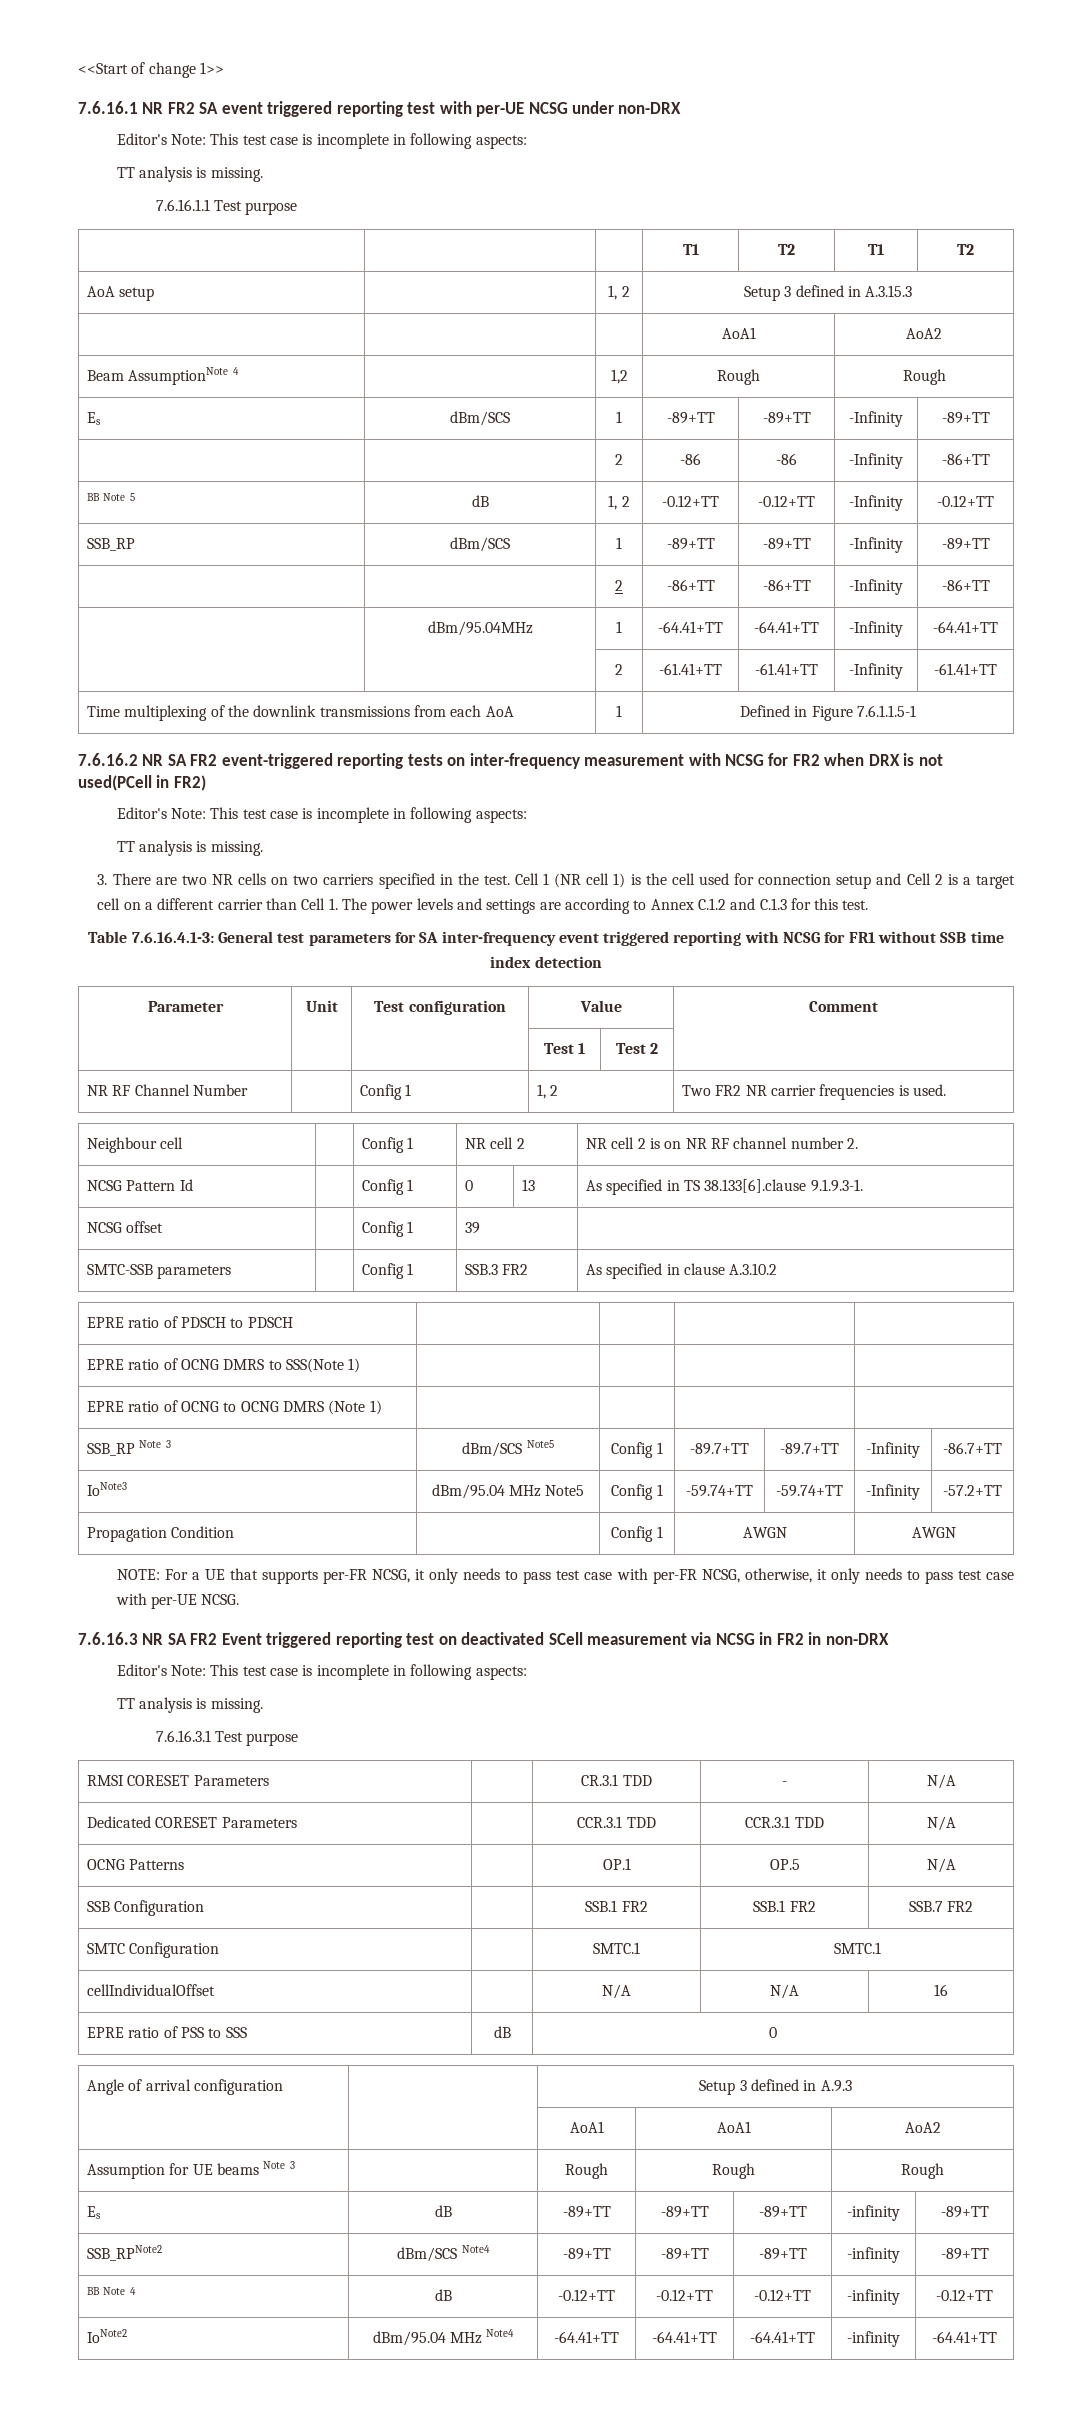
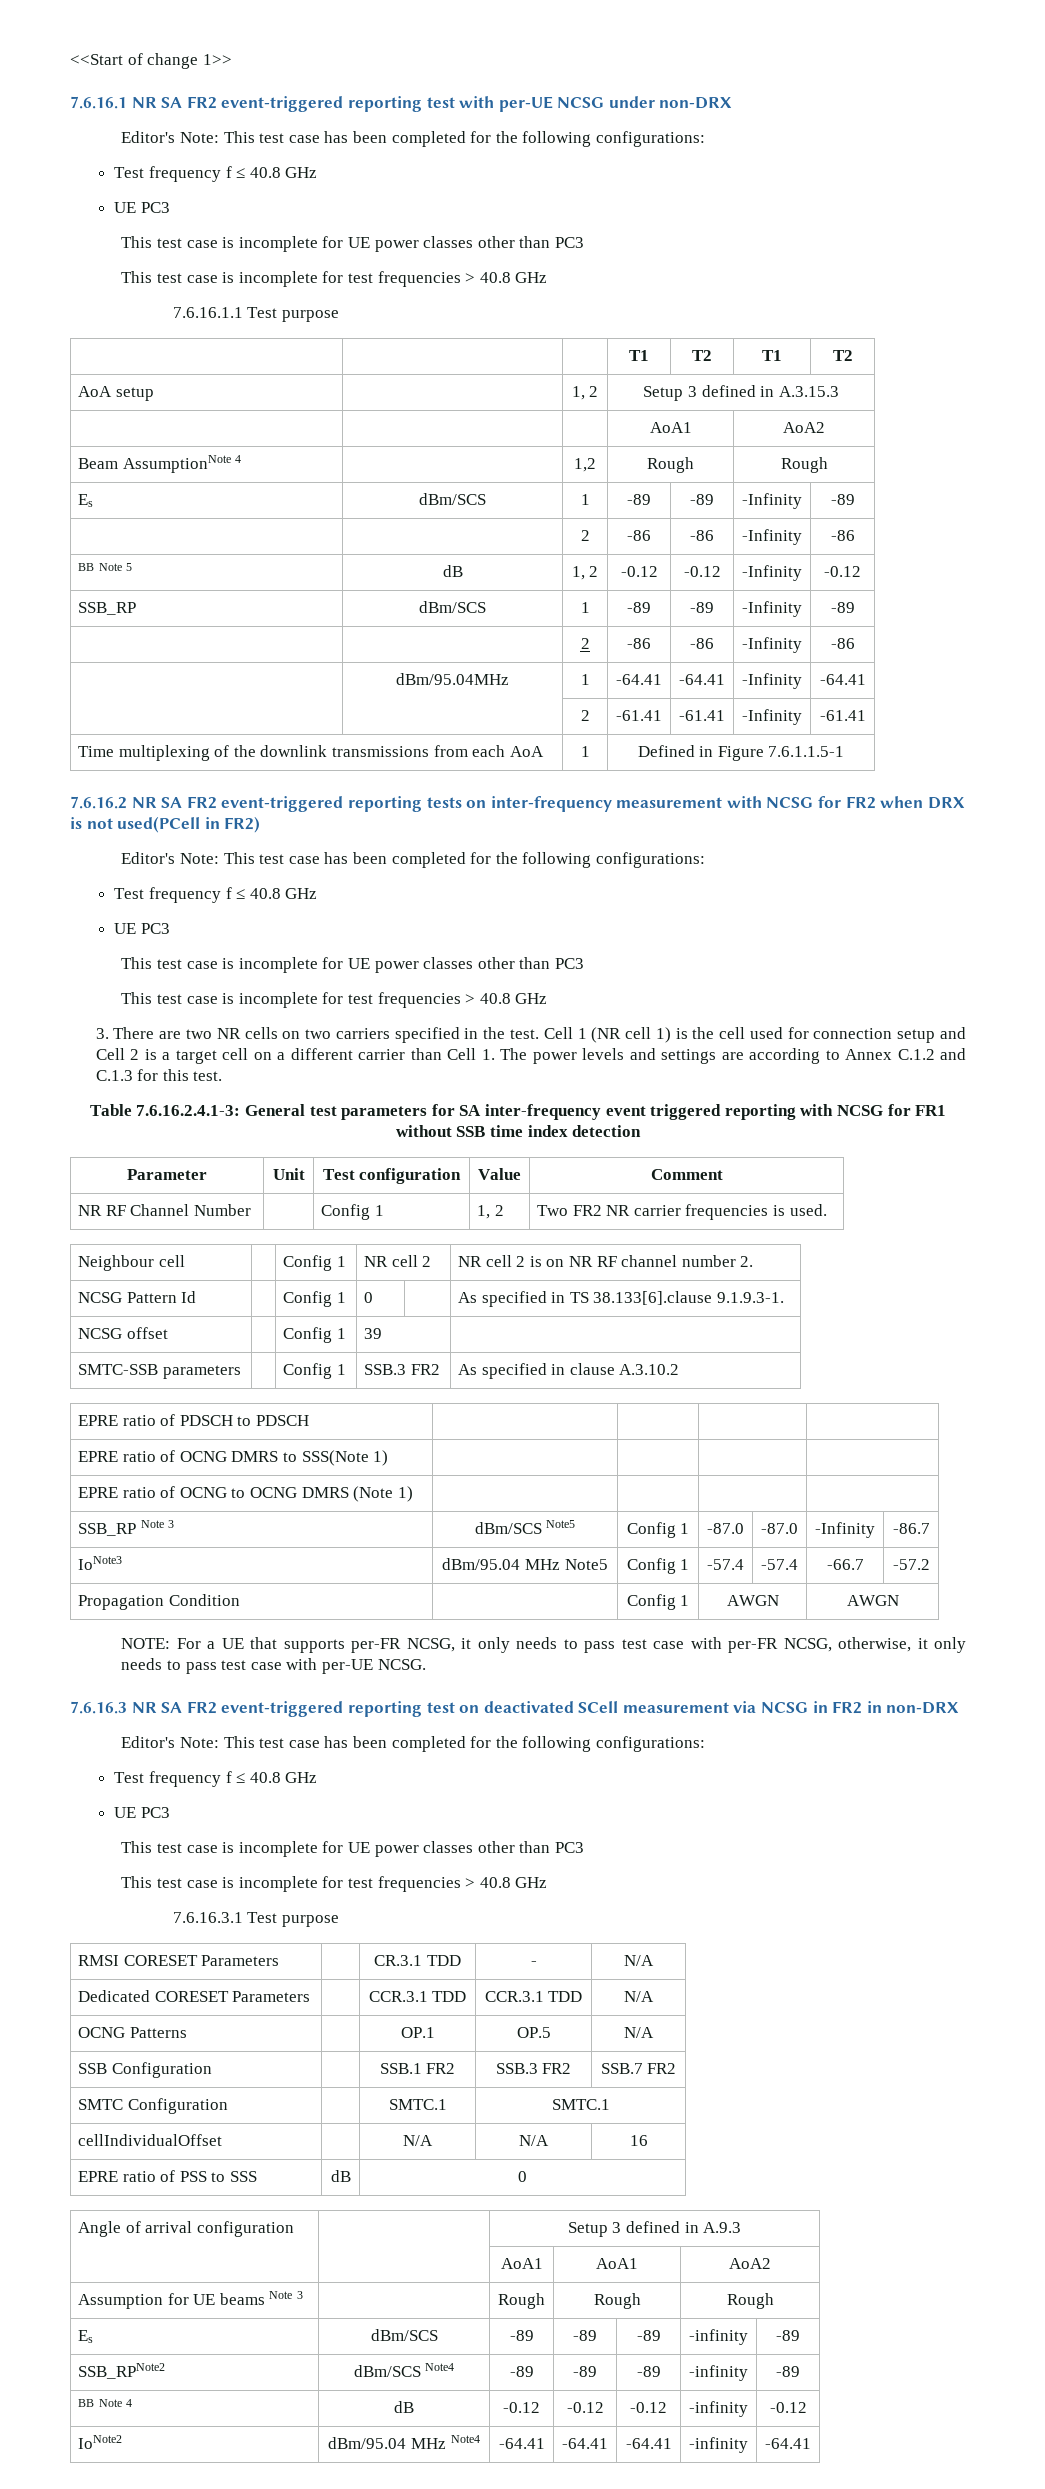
- 7.6.16.1 NR FR2 SA event triggered reporting test with per-UE NCSG under non-DRX
- Editor's Note: This test case is incomplete in following aspects:
- TT analysis is missing.
+ 7.6.16.1 NR SA FR2 event-triggered reporting test with per-UE NCSG under non-DRX
+ Editor's Note: This test case has been completed for the following configurations:
+ Test frequency f ≤ 40.8 GHz
+ UE PC3
+ This test case is incomplete for UE power classes other than PC3
+ This test case is incomplete for test frequencies > 40.8 GHz
- Es | dBm/SCS | 1 | -89+TT | -89+TT | -Infinity | -89+TT
- | | 2 | -86 | -86 | -Infinity | -86+TT
+ Es | dBm/SCS | 1 | -89 | -89 | -Infinity | -89
+ | | 2 | -86 | -86 | -Infinity | -86
- BB Note 5 | dB | 1, 2 | -0.12+TT | -0.12+TT | -Infinity | -0.12+TT
+ BB Note 5 | dB | 1, 2 | -0.12 | -0.12 | -Infinity | -0.12
- SSB_RP | dBm/SCS | 1 | -89+TT | -89+TT | -Infinity | -89+TT
- | | 2 | -86+TT | -86+TT | -Infinity | -86+TT
+ SSB_RP | dBm/SCS | 1 | -89 | -89 | -Infinity | -89
+ | | 2 | -86 | -86 | -Infinity | -86
- | dBm/95.04MHz | 1 | -64.41+TT | -64.41+TT | -Infinity | -64.41+TT
- | | 2 | -61.41+TT | -61.41+TT | -Infinity | -61.41+TT
+ | dBm/95.04MHz | 1 | -64.41 | -64.41 | -Infinity | -64.41
+ | | 2 | -61.41 | -61.41 | -Infinity | -61.41
  7.6.16.2 NR SA FR2 event-triggered reporting tests on inter-frequency measurement with NCSG for FR2 when DRX is not used(PCell in FR2)
- Editor's Note: This test case is incomplete in following aspects:
- TT analysis is missing.
+ Editor's Note: This test case has been completed for the following configurations:
+ Test frequency f ≤ 40.8 GHz
+ UE PC3
+ This test case is incomplete for UE power classes other than PC3
+ This test case is incomplete for test frequencies > 40.8 GHz
- Table 7.6.16.4.1-3: General test parameters for SA inter-frequency event triggered reporting with NCSG for FR1 without SSB time index detection
+ Table 7.6.16.2.4.1-3: General test parameters for SA inter-frequency event triggered reporting with NCSG for FR1 without SSB time index detection
- | | | Test 1 | Test 2 |
- NCSG Pattern Id | | Config 1 | 0 | 13 | As specified in TS 38.133[6].clause 9.1.9.3-1.
+ NCSG Pattern Id | | Config 1 | 0 | | As specified in TS 38.133[6].clause 9.1.9.3-1.
- SSB_RP Note 3 | dBm/SCS Note5 | Config 1 | -89.7+TT | -89.7+TT | -Infinity | -86.7+TT
+ SSB_RP Note 3 | dBm/SCS Note5 | Config 1 | -87.0 | -87.0 | -Infinity | -86.7
- IoNote3 | dBm/95.04 MHz Note5 | Config 1 | -59.74+TT | -59.74+TT | -Infinity | -57.2+TT
+ IoNote3 | dBm/95.04 MHz Note5 | Config 1 | -57.4 | -57.4 | -66.7 | -57.2
- 7.6.16.3 NR SA FR2 Event triggered reporting test on deactivated SCell measurement via NCSG in FR2 in non-DRX
- Editor's Note: This test case is incomplete in following aspects:
- TT analysis is missing.
+ 7.6.16.3 NR SA FR2 event-triggered reporting test on deactivated SCell measurement via NCSG in FR2 in non-DRX
+ Editor's Note: This test case has been completed for the following configurations:
+ Test frequency f ≤ 40.8 GHz
+ UE PC3
+ This test case is incomplete for UE power classes other than PC3
+ This test case is incomplete for test frequencies > 40.8 GHz
- SSB Configuration | | SSB.1 FR2 | SSB.1 FR2 | SSB.7 FR2
+ SSB Configuration | | SSB.1 FR2 | SSB.3 FR2 | SSB.7 FR2
- Es | dB | -89+TT | -89+TT | -89+TT | -infinity | -89+TT
+ Es | dBm/SCS | -89 | -89 | -89 | -infinity | -89
- SSB_RPNote2 | dBm/SCS Note4 | -89+TT | -89+TT | -89+TT | -infinity | -89+TT
+ SSB_RPNote2 | dBm/SCS Note4 | -89 | -89 | -89 | -infinity | -89
- BB Note 4 | dB | -0.12+TT | -0.12+TT | -0.12+TT | -infinity | -0.12+TT
+ BB Note 4 | dB | -0.12 | -0.12 | -0.12 | -infinity | -0.12
- IoNote2 | dBm/95.04 MHz Note4 | -64.41+TT | -64.41+TT | -64.41+TT | -infinity | -64.41+TT
+ IoNote2 | dBm/95.04 MHz Note4 | -64.41 | -64.41 | -64.41 | -infinity | -64.41

